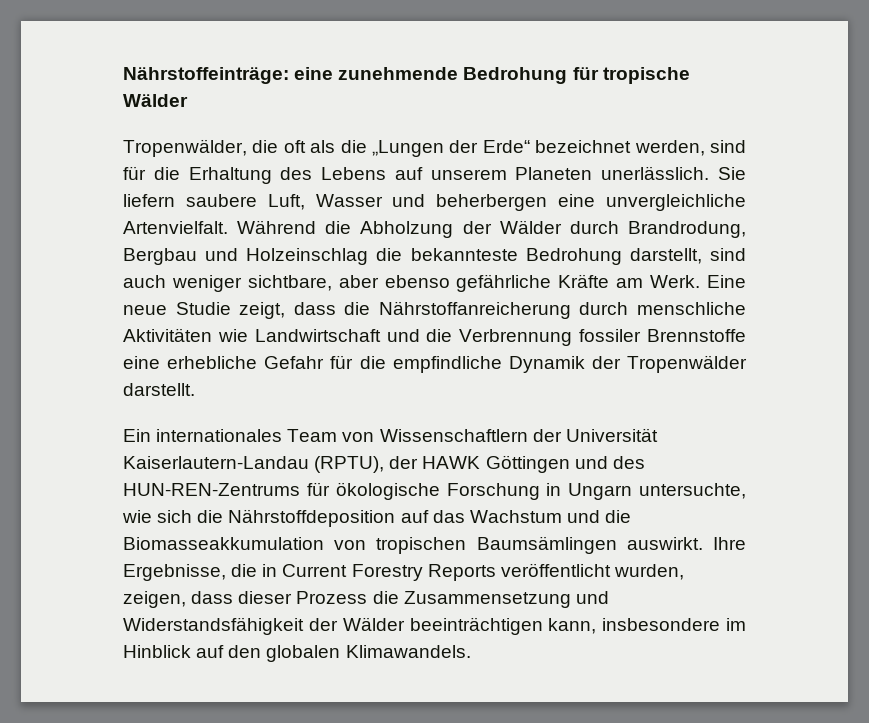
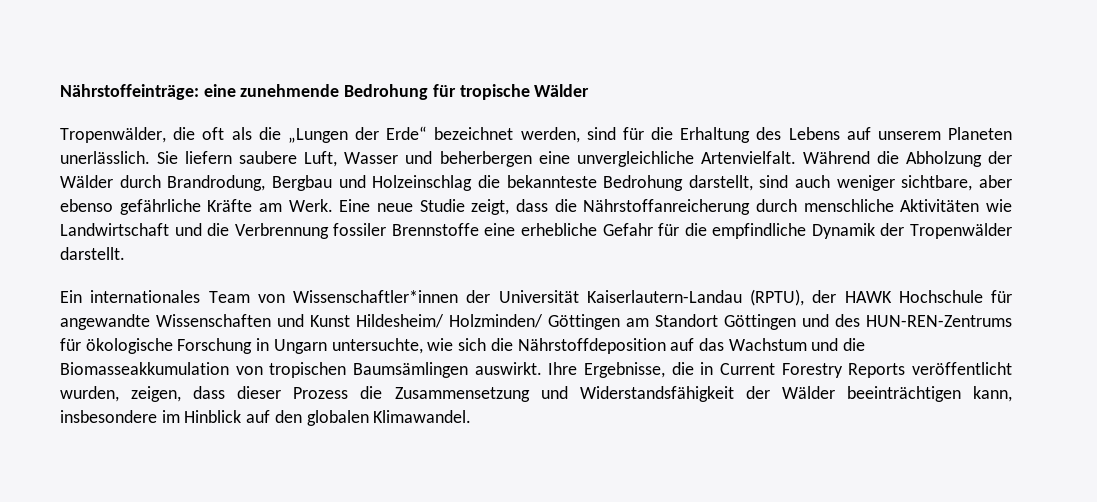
- Ein internationales Team von Wissenschaftlern der Universität Kaiserlautern-Landau (RPTU), der HAWK Göttingen und des HUN-REN-Zentrums für ökologische Forschung in Ungarn untersuchte, wie sich die Nährstoffdeposition auf das Wachstum und die Biomasseakkumulation von tropischen Baumsämlingen auswirkt.
+ Ein internationales Team von Wissenschaftler*innen der Universität Kaiserlautern-Landau (RPTU), der HAWK Hochschule für angewandte Wissenschaften und Kunst Hildesheim/ Holzminden/ Göttingen am Standort Göttingen und des HUN-REN-Zentrums für ökologische Forschung in Ungarn untersuchte, wie sich die Nährstoffdeposition auf das Wachstum und die Biomasseakkumulation von tropischen Baumsämlingen auswirkt.
- Ihre Ergebnisse, die in Current Forestry Reports veröffentlicht wurden, zeigen, dass dieser Prozess die Zusammensetzung und Widerstandsfähigkeit der Wälder beeinträchtigen kann, insbesondere im Hinblick auf den globalen Klimawandels.
+ Ihre Ergebnisse, die in Current Forestry Reports veröffentlicht wurden, zeigen, dass dieser Prozess die Zusammensetzung und Widerstandsfähigkeit der Wälder beeinträchtigen kann, insbesondere im Hinblick auf den globalen Klimawandel.

